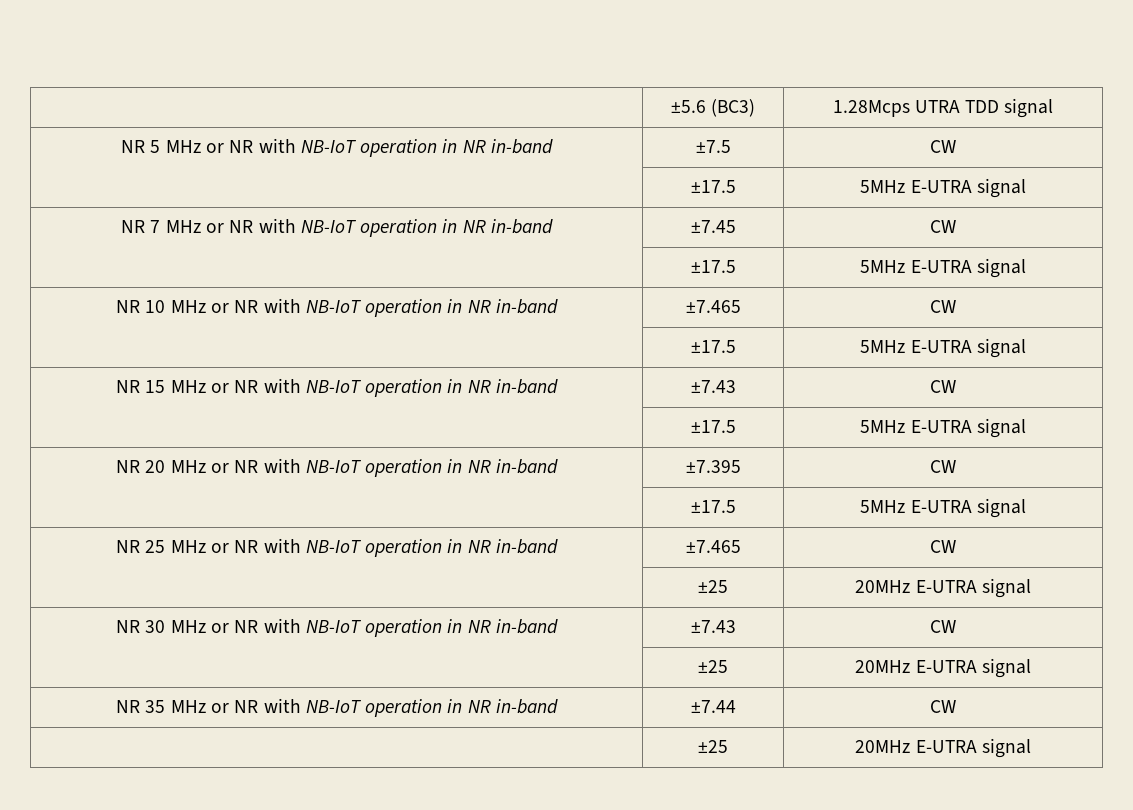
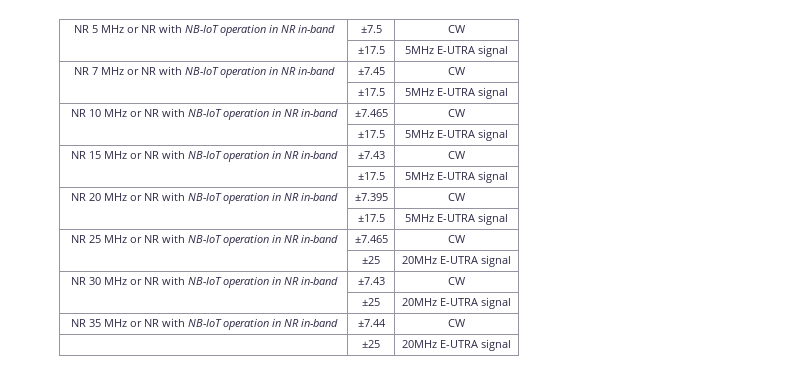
- | ±5.6 (BC3) | 1.28Mcps UTRA TDD signal

